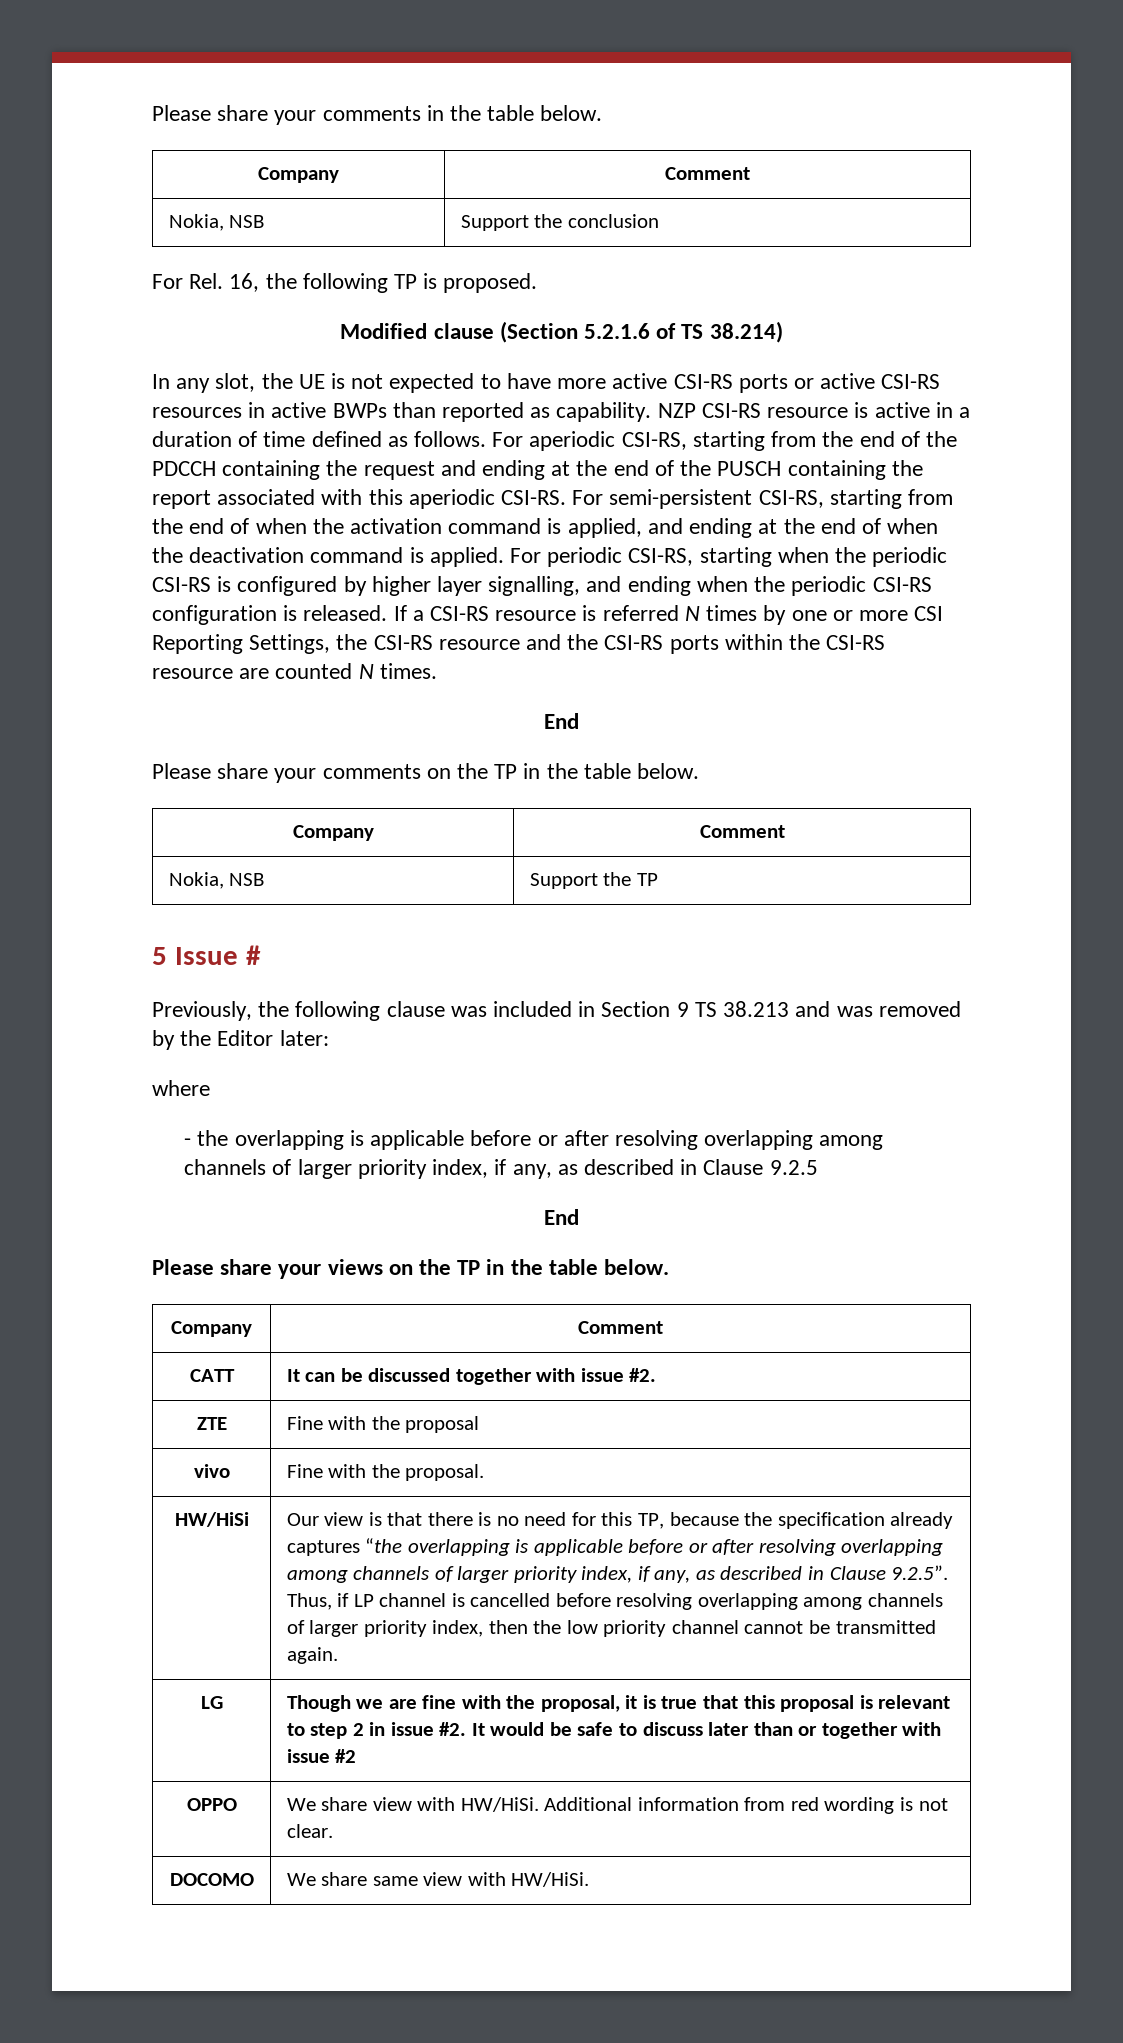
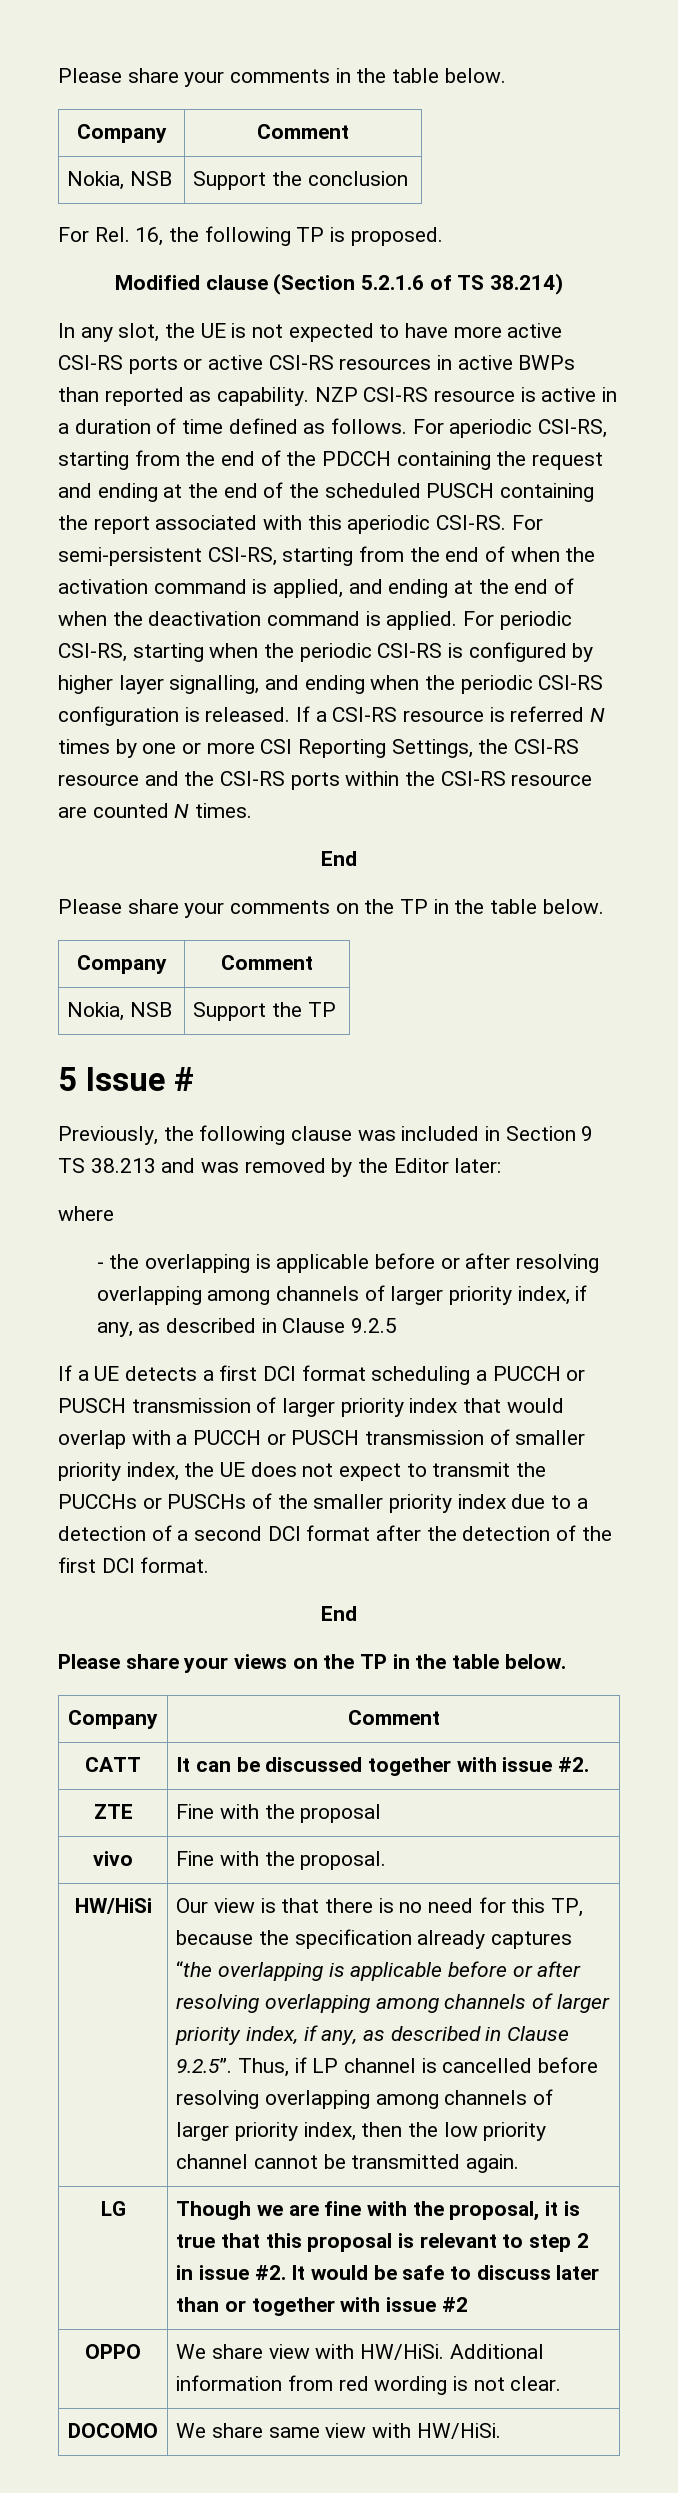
- For aperiodic CSI-RS, starting from the end of the PDCCH containing the request and ending at the end of the PUSCH containing the report associated with this aperiodic CSI-RS.
+ For aperiodic CSI-RS, starting from the end of the PDCCH containing the request and ending at the end of the scheduled PUSCH containing the report associated with this aperiodic CSI-RS.
+ If a UE detects a first DCI format scheduling a PUCCH or PUSCH transmission of larger priority index that would overlap with a PUCCH or PUSCH transmission of smaller priority index, the UE does not expect to transmit the PUCCHs or PUSCHs of the smaller priority index due to a detection of a second DCI format after the detection of the first DCI format.

